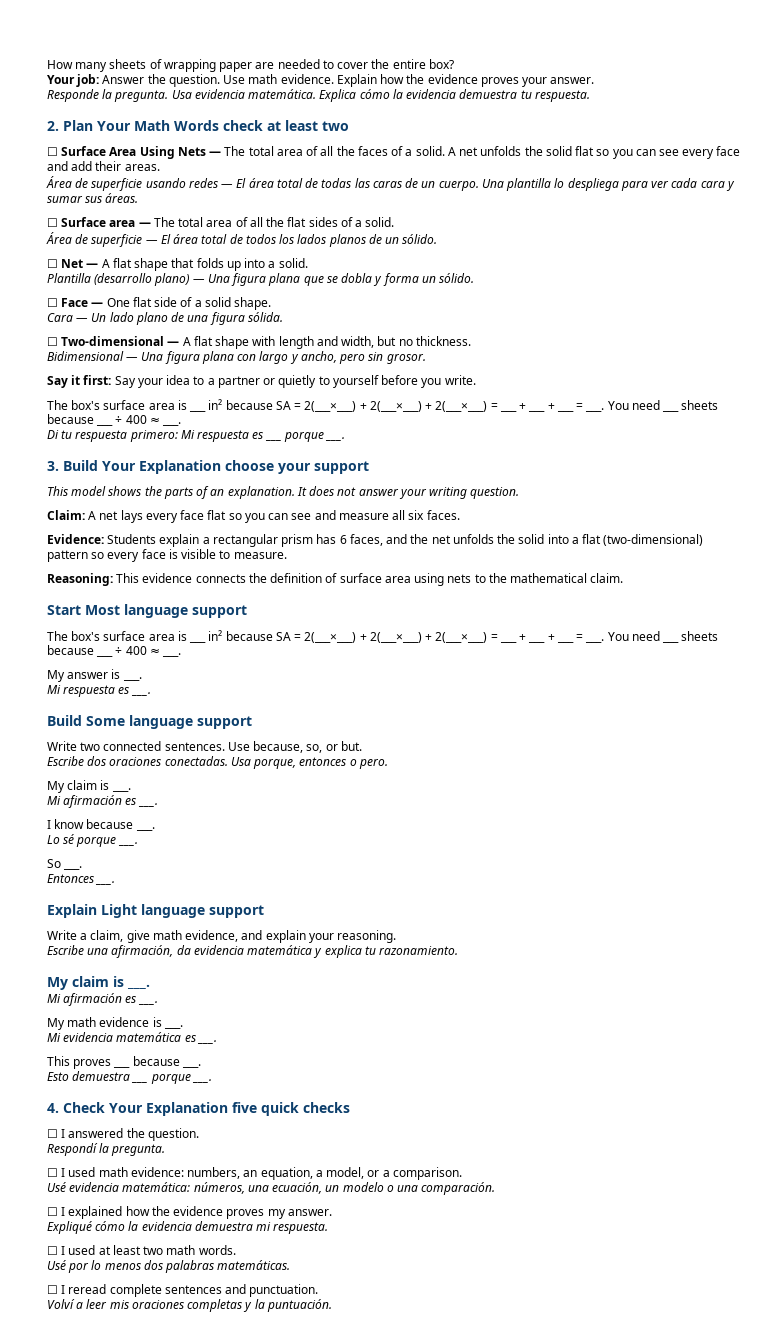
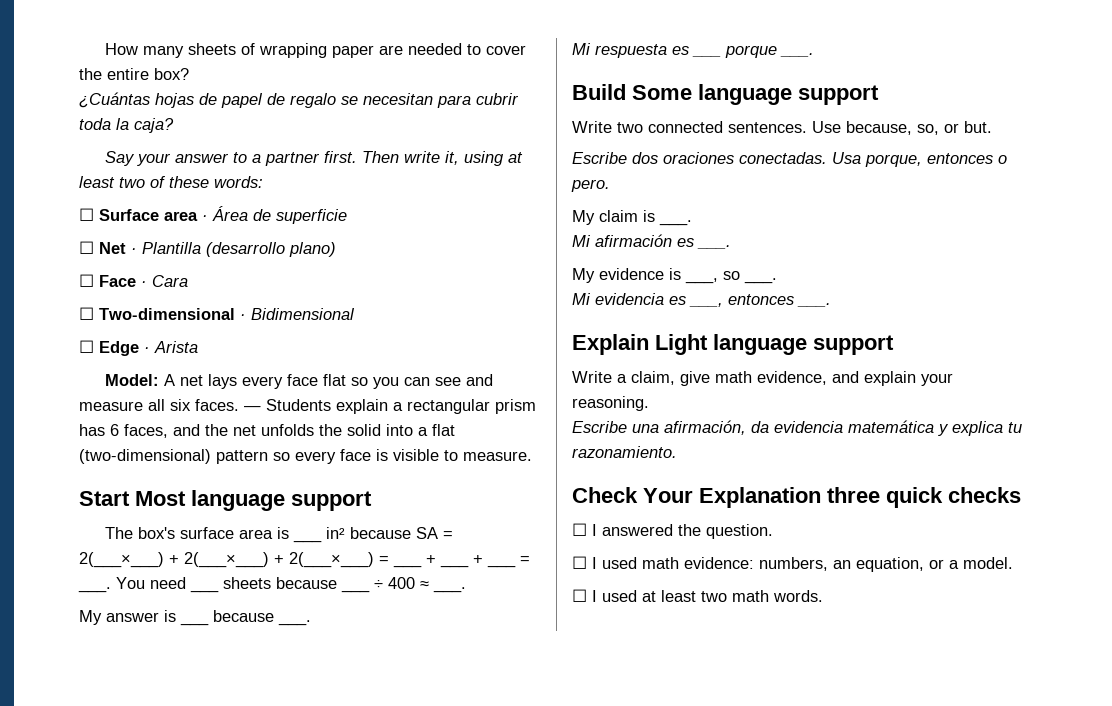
- Your job: Answer the question. Use math evidence. Explain how the evidence proves your answer.
- Responde la pregunta. Usa evidencia matemática. Explica cómo la evidencia demuestra tu respuesta.
- 2. Plan Your Math Words check at least two
- ☐ Surface Area Using Nets — The total area of all the faces of a solid. A net unfolds the solid flat so you can see every face and add their areas.
- Área de superficie usando redes — El área total de todas las caras de un cuerpo. Una plantilla lo despliega para ver cada cara y sumar sus áreas.
- ☐ Surface area — The total area of all the flat sides of a solid.
- Área de superficie — El área total de todos los lados planos de un sólido.
- ☐ Net — A flat shape that folds up into a solid.
- Plantilla (desarrollo plano) — Una figura plana que se dobla y forma un sólido.
- ☐ Face — One flat side of a solid shape.
- Cara — Un lado plano de una figura sólida.
- ☐ Two-dimensional — A flat shape with length and width, but no thickness.
- Bidimensional — Una figura plana con largo y ancho, pero sin grosor.
- Say it first: Say your idea to a partner or quietly to yourself before you write.
- The box's surface area is ___ in² because SA = 2(___×___) + 2(___×___) + 2(___×___) = ___ + ___ + ___ = ___. You need ___ sheets because ___ ÷ 400 ≈ ___.
- Di tu respuesta primero: Mi respuesta es ___ porque ___.
- 3. Build Your Explanation choose your support
- This model shows the parts of an explanation. It does not answer your writing question.
- Claim: A net lays every face flat so you can see and measure all six faces.
- Evidence: Students explain a rectangular prism has 6 faces, and the net unfolds the solid into a flat (two-dimensional) pattern so every face is visible to measure.
+ ¿Cuántas hojas de papel de regalo se necesitan para cubrir toda la caja?
+ Say your answer to a partner first. Then write it, using at least two of these words:
+ ☐ Surface area · Área de superficie
+ ☐ Net · Plantilla (desarrollo plano)
+ ☐ Face · Cara
+ ☐ Two-dimensional · Bidimensional
+ ☐ Edge · Arista
+ Model: A net lays every face flat so you can see and measure all six faces. — Students explain a rectangular prism has 6 faces, and the net unfolds the solid into a flat (two-dimensional) pattern so every face is visible to measure.
- Reasoning: This evidence connects the definition of surface area using nets to the mathematical claim.
- My answer is ___.
+ My answer is ___ because ___.
- Mi respuesta es ___.
+ Mi respuesta es ___ porque ___.
- I know because ___.
- Lo sé porque ___.
- So ___.
- Entonces ___.
+ My evidence is ___, so ___.
+ Mi evidencia es ___, entonces ___.
  Escribe una afirmación, da evidencia matemática y explica tu razonamiento.
- My claim is ___.
- Mi afirmación es ___.
- My math evidence is ___.
- Mi evidencia matemática es ___.
- This proves ___ because ___.
- Esto demuestra ___ porque ___.
- 4. Check Your Explanation five quick checks
+ Check Your Explanation three quick checks
- Respondí la pregunta.
- ☐ I used math evidence: numbers, an equation, a model, or a comparison.
- Usé evidencia matemática: números, una ecuación, un modelo o una comparación.
- ☐ I explained how the evidence proves my answer.
- Expliqué cómo la evidencia demuestra mi respuesta.
+ ☐ I used math evidence: numbers, an equation, or a model.
- Usé por lo menos dos palabras matemáticas.
- ☐ I reread complete sentences and punctuation.
- Volví a leer mis oraciones completas y la puntuación.

